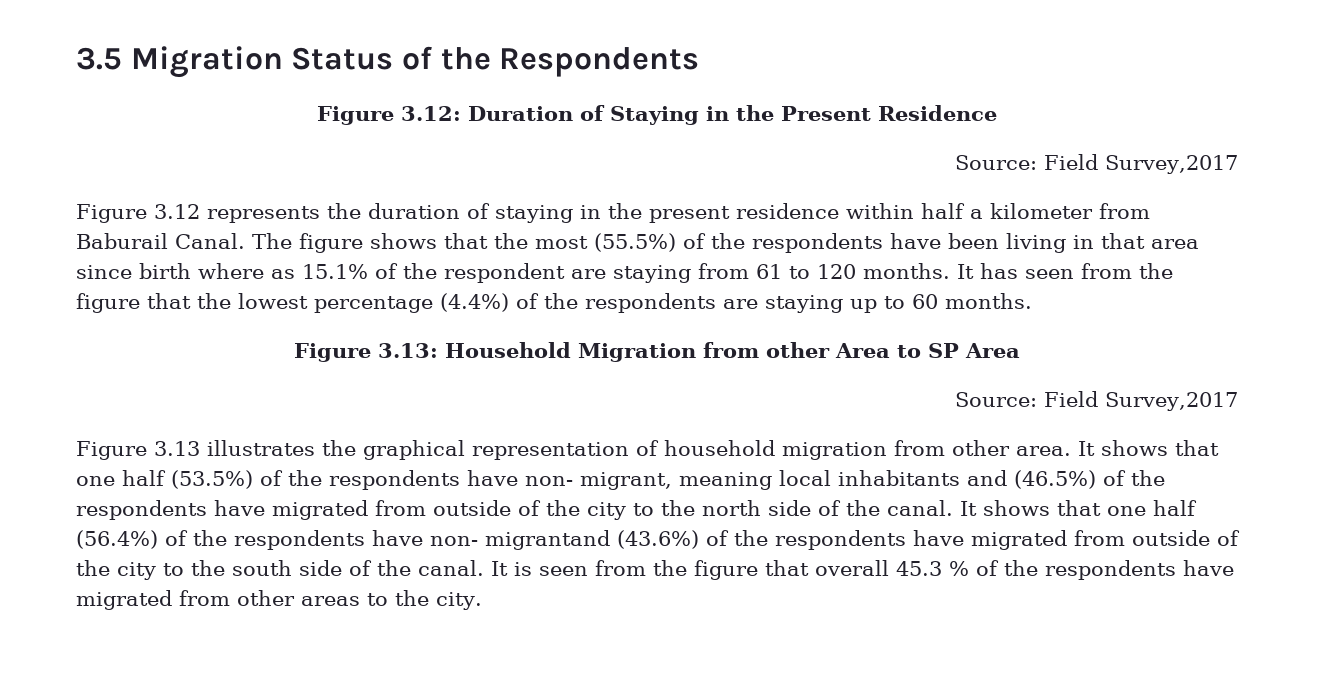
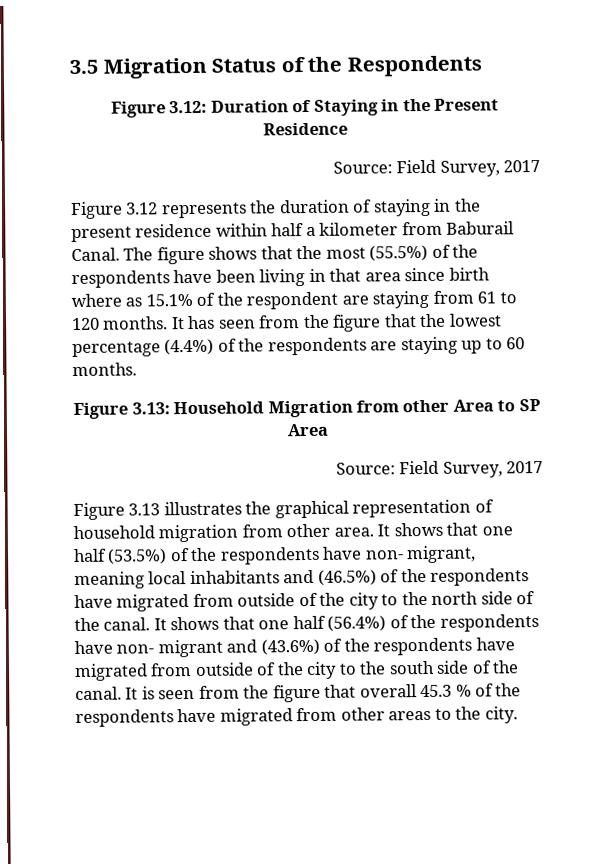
  Figure 3.12: Duration of Staying in the Present Residence
- Source: Field Survey,2017
+ Source: Field Survey, 2017
  Figure 3.13: Household Migration from other Area to SP Area
- Source: Field Survey,2017
+ Source: Field Survey, 2017
- It shows that one half (56.4%) of the respondents have non- migrantand (43.6%) of the respondents have migrated from outside of the city to the south side of the canal.
+ It shows that one half (56.4%) of the respondents have non- migrant and (43.6%) of the respondents have migrated from outside of the city to the south side of the canal.

